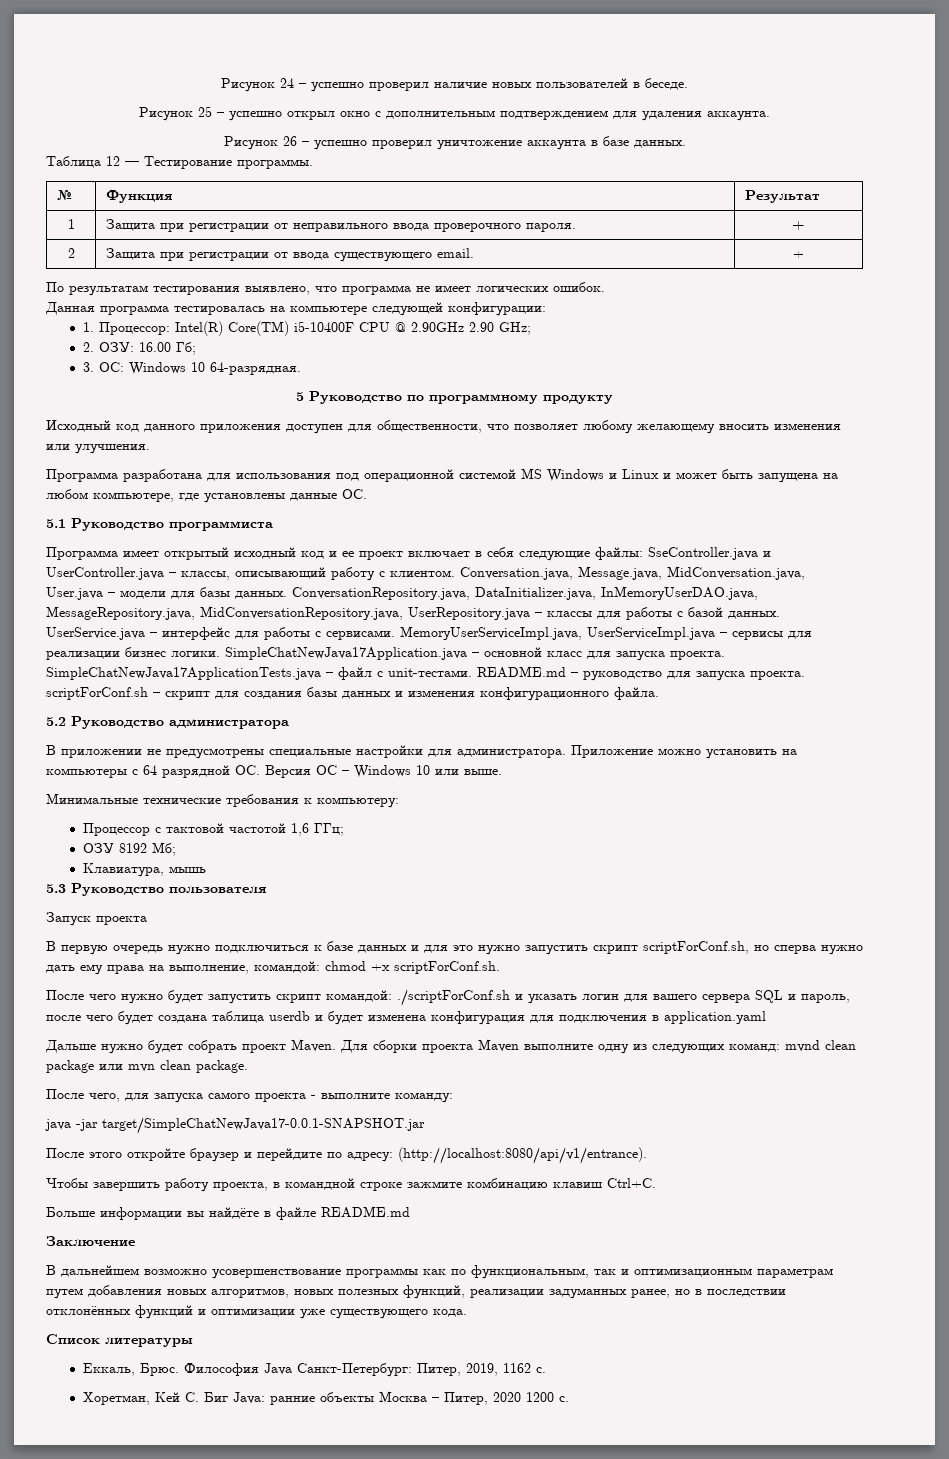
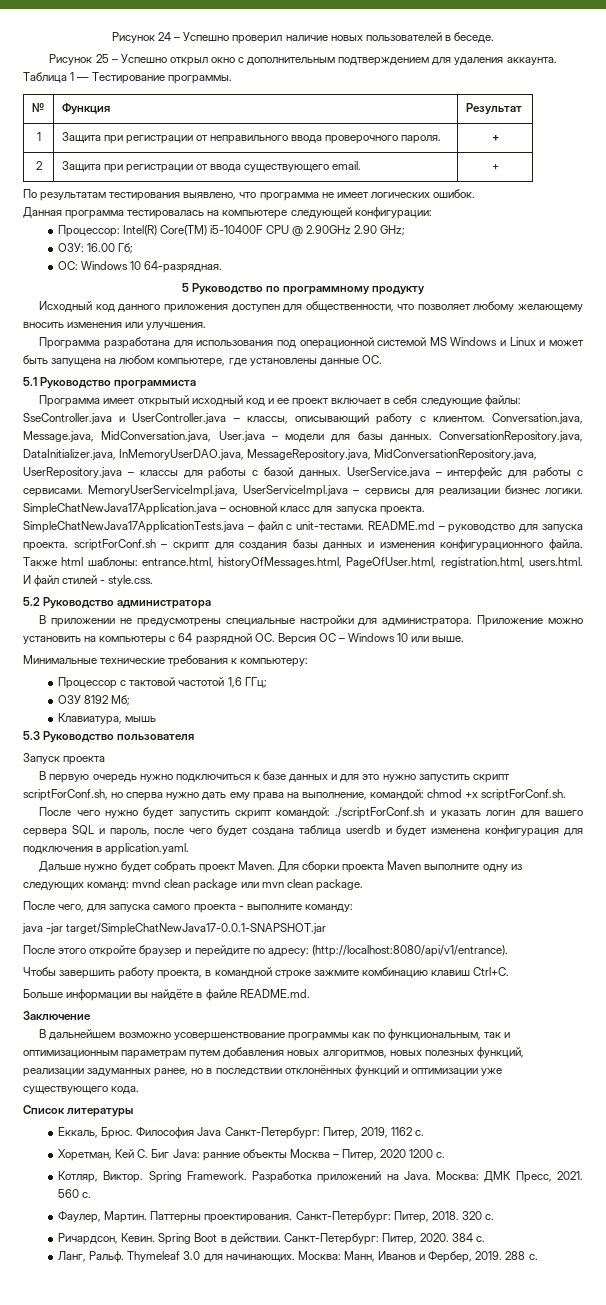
- Рисунок 24 – успешно проверил наличие новых пользователей в беседе.
+ Рисунок 24 – Успешно проверил наличие новых пользователей в беседе.
- Рисунок 25 – успешно открыл окно с дополнительным подтверждением для удаления аккаунта.
+ Рисунок 25 – Успешно открыл окно с дополнительным подтверждением для удаления аккаунта.
- Рисунок 26 – успешно проверил уничтожение аккаунта в базе данных.
- Таблица 12 — Тестирование программы.
+ Таблица 1 — Тестирование программы.
- 1. Процессор: Intel(R) Core(TM) i5-10400F CPU @ 2.90GHz 2.90 GHz;
+ Процессор: Intel(R) Core(TM) i5-10400F CPU @ 2.90GHz 2.90 GHz;
- 2. ОЗУ: 16.00 Гб;
+ ОЗУ: 16.00 Гб;
- 3. ОС: Windows 10 64-разрядная.
+ ОС: Windows 10 64-разрядная.
+ Также html шаблоны: entrance.html, historyOfMessages.html, PageOfUser.html, registration.html, users.html. И файл стилей - style.css.
- После чего нужно будет запустить скрипт командой: ./scriptForConf.sh и указать логин для вашего сервера SQL и пароль, после чего будет создана таблица userdb и будет изменена конфигурация для подключения в application.yaml
+ После чего нужно будет запустить скрипт командой: ./scriptForConf.sh и указать логин для вашего сервера SQL и пароль, после чего будет создана таблица userdb и будет изменена конфигурация для подключения в application.yaml.
- Больше информации вы найдёте в файле README.md
+ Больше информации вы найдёте в файле README.md.
+ Котляр, Виктор. Spring Framework. Разработка приложений на Java. Москва: ДМК Пресс, 2021. 560 с.
+ Фаулер, Мартин. Паттерны проектирования. Санкт-Петербург: Питер, 2018. 320 с.
+ Ричардсон, Кевин. Spring Boot в действии. Санкт-Петербург: Питер, 2020. 384 с.
+ Ланг, Ральф. Thymeleaf 3.0 для начинающих. Москва: Манн, Иванов и Фербер, 2019. 288 с.

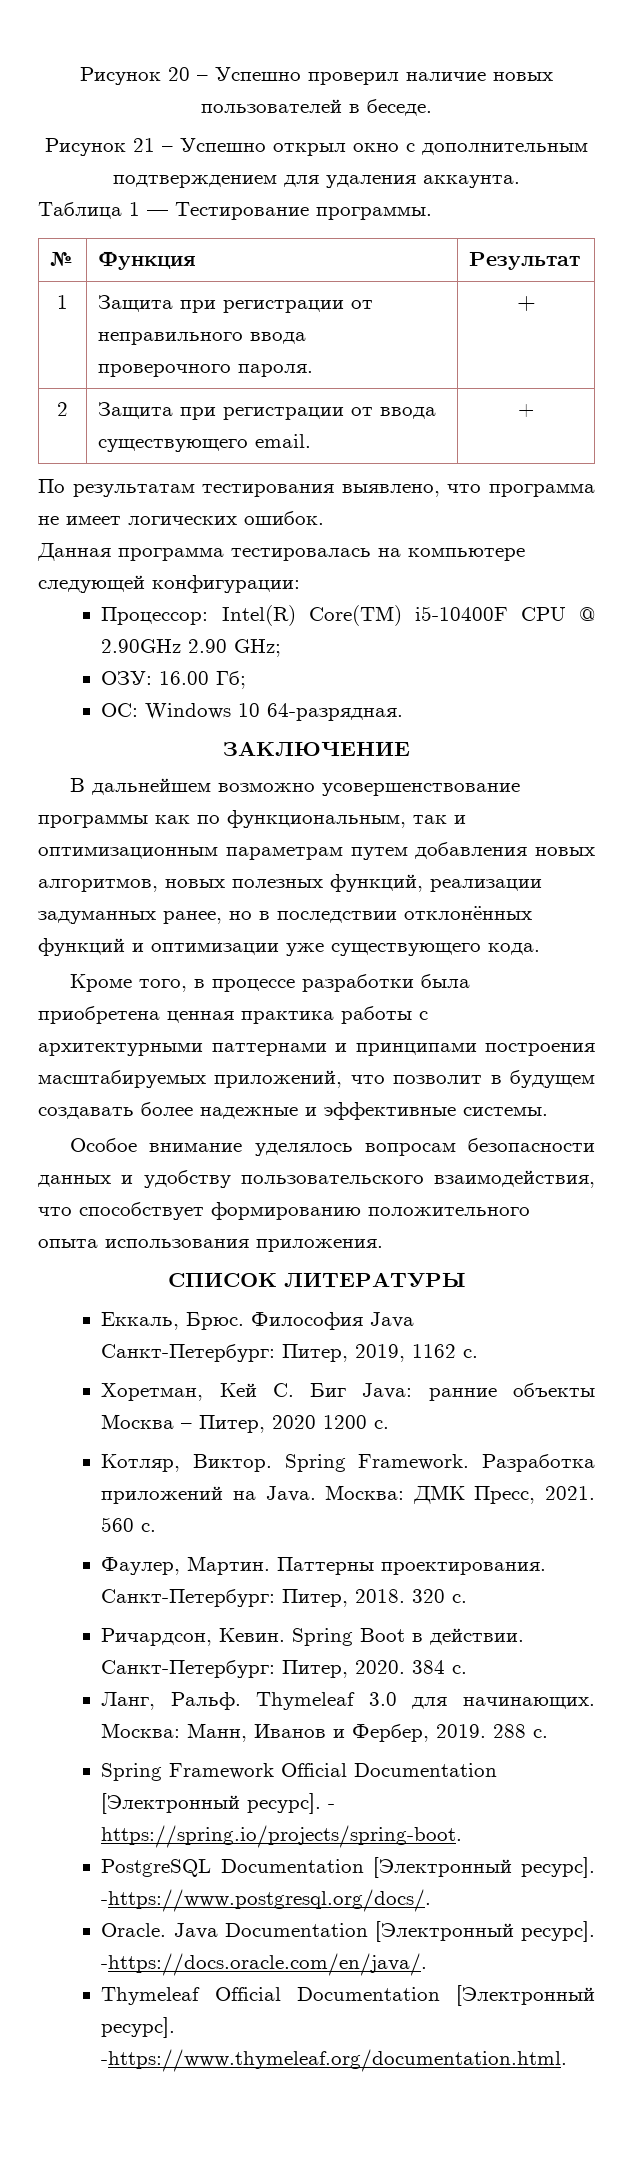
- Рисунок 24 – Успешно проверил наличие новых пользователей в беседе.
+ Рисунок 20 – Успешно проверил наличие новых пользователей в беседе.
- Рисунок 25 – Успешно открыл окно с дополнительным подтверждением для удаления аккаунта.
+ Рисунок 21 – Успешно открыл окно с дополнительным подтверждением для удаления аккаунта.
- 5 Руководство по программному продукту
- Исходный код данного приложения доступен для общественности, что позволяет любому желающему вносить изменения или улучшения.
- Программа разработана для использования под операционной системой MS Windows и Linux и может быть запущена на любом компьютере, где установлены данные ОС.
- 5.1 Руководство программиста
- Программа имеет открытый исходный код и ее проект включает в себя следующие файлы: SseController.java и UserController.java – классы, описывающий работу с клиентом. Conversation.java, Message.java, MidConversation.java, User.java – модели для базы данных. ConversationRepository.java, DataInitializer.java, InMemoryUserDAO.java, MessageRepository.java, MidConversationRepository.java, UserRepository.java – классы для работы с базой данных. UserService.java – интерфейс для работы с сервисами. MemoryUserServiceImpl.java, UserServiceImpl.java – сервисы для реализации бизнес логики. SimpleChatNewJava17Application.java – основной класс для запуска проекта. SimpleChatNewJava17ApplicationTests.java – файл с unit-тестами. README.md – руководство для запуска проекта. scriptForConf.sh – скрипт для создания базы данных и изменения конфигурационного файла. Также html шаблоны: entrance.html, historyOfMessages.html, PageOfUser.html, registration.html, users.html. И файл стилей - style.css.
- 5.2 Руководство администратора
- В приложении не предусмотрены специальные настройки для администратора. Приложение можно установить на компьютеры с 64 разрядной ОС. Версия ОС – Windows 10 или выше.
- Минимальные технические требования к компьютеру:
- Процессор с тактовой частотой 1,6 ГГц;
- ОЗУ 8192 Мб;
- Клавиатура, мышь
- 5.3 Руководство пользователя
- Запуск проекта
- В первую очередь нужно подключиться к базе данных и для это нужно запустить скрипт scriptForConf.sh, но сперва нужно дать ему права на выполнение, командой: chmod +x scriptForConf.sh.
- После чего нужно будет запустить скрипт командой: ./scriptForConf.sh и указать логин для вашего сервера SQL и пароль, после чего будет создана таблица userdb и будет изменена конфигурация для подключения в application.yaml.
- Дальше нужно будет собрать проект Maven. Для сборки проекта Maven выполните одну из следующих команд: mvnd clean package или mvn clean package.
- После чего, для запуска самого проекта - выполните команду:
- java -jar target/SimpleChatNewJava17-0.0.1-SNAPSHOT.jar
- После этого откройте браузер и перейдите по адресу: (http://localhost:8080/api/v1/entrance).
- Чтобы завершить работу проекта, в командной строке зажмите комбинацию клавиш Ctrl+C.
- Больше информации вы найдёте в файле README.md.
- Заключение
+ ЗАКЛЮЧЕНИЕ
- Список литературы
+ Кроме того, в процессе разработки была приобретена ценная практика работы с архитектурными паттернами и принципами построения масштабируемых приложений, что позволит в будущем создавать более надежные и эффективные системы.
+ Особое внимание уделялось вопросам безопасности данных и удобству пользовательского взаимодействия, что способствует формированию положительного опыта использования приложения.
+ СПИСОК ЛИТЕРАТУРЫ
+ Spring Framework Official Documentation [Электронный ресурс]. - https://spring.io/projects/spring-boot.
+ PostgreSQL Documentation [Электронный ресурс]. -https://www.postgresql.org/docs/.
+ Oracle. Java Documentation [Электронный ресурс]. -https://docs.oracle.com/en/java/.
+ Thymeleaf Official Documentation [Электронный ресурс]. -https://www.thymeleaf.org/documentation.html.

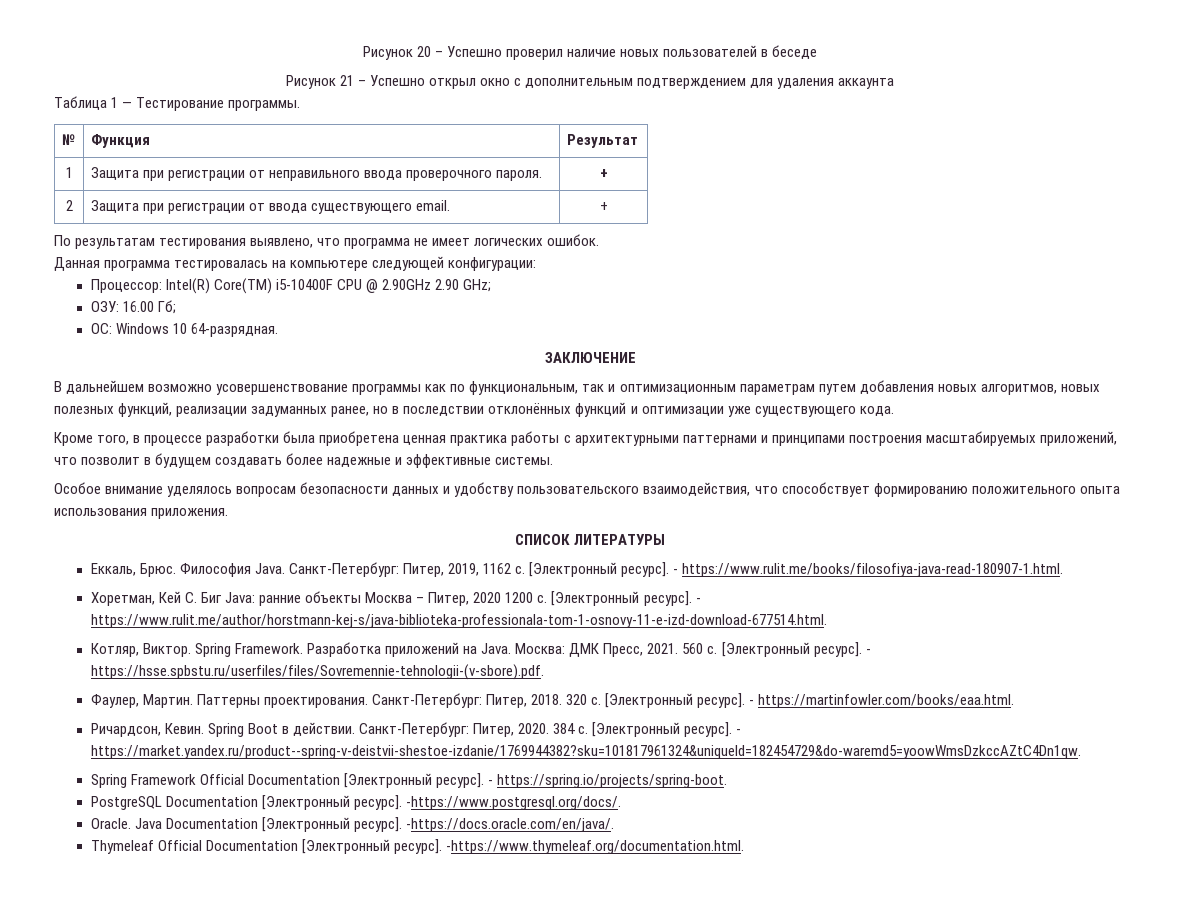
- Рисунок 20 – Успешно проверил наличие новых пользователей в беседе.
+ Рисунок 20 – Успешно проверил наличие новых пользователей в беседе
- Рисунок 21 – Успешно открыл окно с дополнительным подтверждением для удаления аккаунта.
+ Рисунок 21 – Успешно открыл окно с дополнительным подтверждением для удаления аккаунта
- Философия Java Санкт-Петербург: Питер, 2019, 1162 с.
+ Философия Java. Санкт-Петербург: Питер, 2019, 1162 с. [Электронный ресурс]. - https://www.rulit.me/books/filosofiya-java-read-180907-1.html.
+ [Электронный ресурс]. - https://www.rulit.me/author/horstmann-kej-s/java-biblioteka-professionala-tom-1-osnovy-11-e-izd-download-677514.html.
+ [Электронный ресурс]. - https://hsse.spbstu.ru/userfiles/files/Sovremennie-tehnologii-(v-sbore).pdf.
+ [Электронный ресурс]. - https://martinfowler.com/books/eaa.html.
- 384 с.
- Ланг, Ральф. Thymeleaf 3.0 для начинающих. Москва: Манн, Иванов и Фербер, 2019. 288 с.
+ 384 с. [Электронный ресурс]. - https://market.yandex.ru/product--spring-v-deistvii-shestoe-izdanie/1769944382?sku=101817961324&uniqueId=182454729&do-waremd5=yoowWmsDzkccAZtC4Dn1qw.

